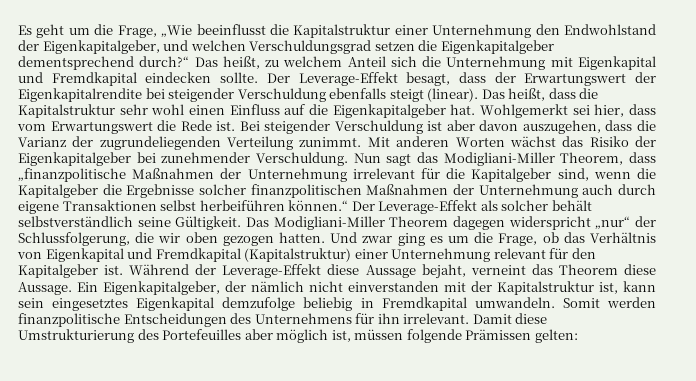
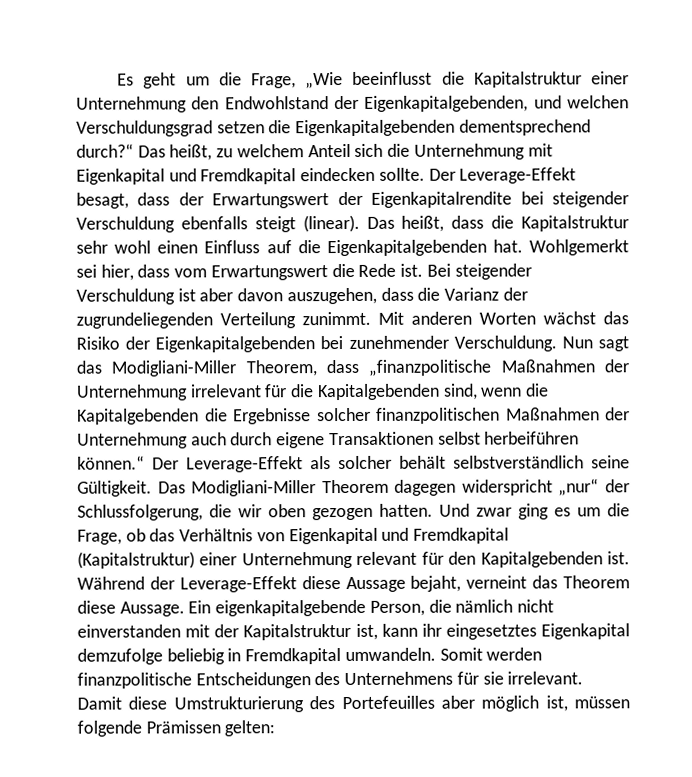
- Es geht um die Frage, „Wie beeinflusst die Kapitalstruktur einer Unternehmung den Endwohlstand der Eigenkapitalgeber, und welchen Verschuldungsgrad setzen die Eigenkapitalgeber dementsprechend durch?“ Das heißt, zu welchem Anteil sich die Unternehmung mit Eigenkapital und Fremdkapital eindecken sollte.
+ Es geht um die Frage, „Wie beeinflusst die Kapitalstruktur einer Unternehmung den Endwohlstand der Eigenkapitalgebenden, und welchen Verschuldungsgrad setzen die Eigenkapitalgebenden dementsprechend durch?“ Das heißt, zu welchem Anteil sich die Unternehmung mit Eigenkapital und Fremdkapital eindecken sollte.
- Das heißt, dass die Kapitalstruktur sehr wohl einen Einfluss auf die Eigenkapitalgeber hat.
+ Das heißt, dass die Kapitalstruktur sehr wohl einen Einfluss auf die Eigenkapitalgebenden hat.
- Mit anderen Worten wächst das Risiko der Eigenkapitalgeber bei zunehmender Verschuldung.
+ Mit anderen Worten wächst das Risiko der Eigenkapitalgebenden bei zunehmender Verschuldung.
- Nun sagt das Modigliani-Miller Theorem, dass „finanzpolitische Maßnahmen der Unternehmung irrelevant für die Kapitalgeber sind, wenn die Kapitalgeber die Ergebnisse solcher finanzpolitischen Maßnahmen der Unternehmung auch durch eigene Transaktionen selbst herbeiführen können.“ Der Leverage-Effekt als solcher behält selbstverständlich seine Gültigkeit.
+ Nun sagt das Modigliani-Miller Theorem, dass „finanzpolitische Maßnahmen der Unternehmung irrelevant für die Kapitalgebenden sind, wenn die Kapitalgebenden die Ergebnisse solcher finanzpolitischen Maßnahmen der Unternehmung auch durch eigene Transaktionen selbst herbeiführen können.“ Der Leverage-Effekt als solcher behält selbstverständlich seine Gültigkeit.
- Und zwar ging es um die Frage, ob das Verhältnis von Eigenkapital und Fremdkapital (Kapitalstruktur) einer Unternehmung relevant für den Kapitalgeber ist.
+ Und zwar ging es um die Frage, ob das Verhältnis von Eigenkapital und Fremdkapital (Kapitalstruktur) einer Unternehmung relevant für den Kapitalgebenden ist.
- Ein Eigenkapitalgeber, der nämlich nicht einverstanden mit der Kapitalstruktur ist, kann sein eingesetztes Eigenkapital demzufolge beliebig in Fremdkapital umwandeln.
+ Ein eigenkapitalgebende Person, die nämlich nicht einverstanden mit der Kapitalstruktur ist, kann ihr eingesetztes Eigenkapital demzufolge beliebig in Fremdkapital umwandeln.
- Somit werden finanzpolitische Entscheidungen des Unternehmens für ihn irrelevant.
+ Somit werden finanzpolitische Entscheidungen des Unternehmens für sie irrelevant.

